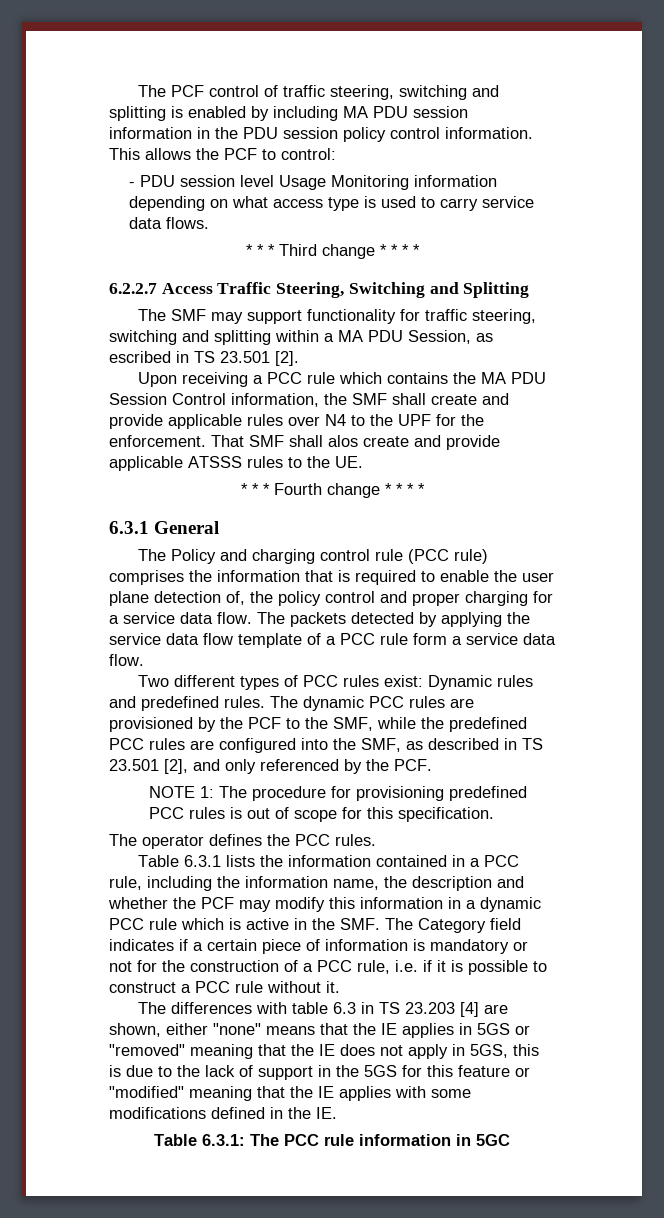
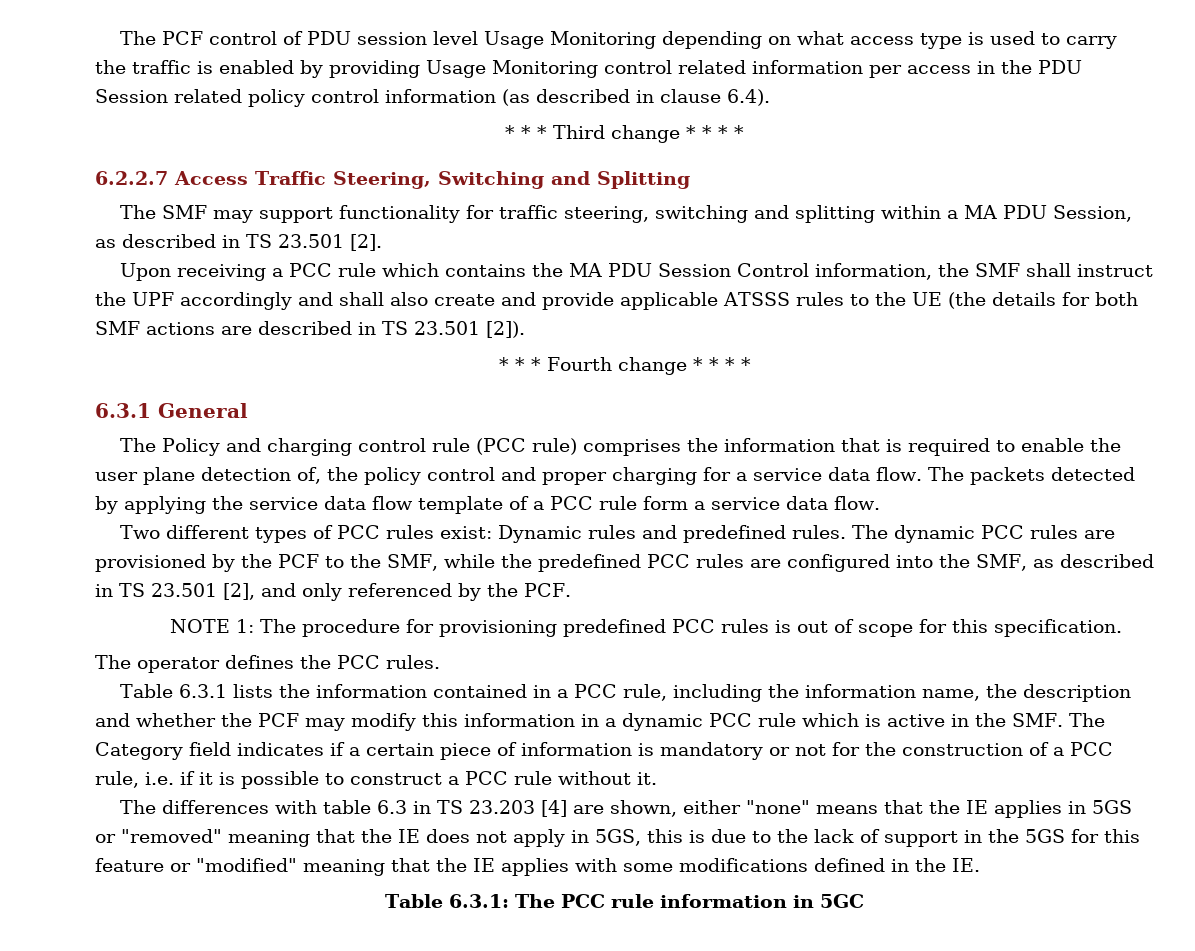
- The PCF control of traffic steering, switching and splitting is enabled by including MA PDU session information in the PDU session policy control information. This allows the PCF to control:
- - PDU session level Usage Monitoring information depending on what access type is used to carry service data flows.
+ The PCF control of PDU session level Usage Monitoring depending on what access type is used to carry the traffic is enabled by providing Usage Monitoring control related information per access in the PDU Session related policy control information (as described in clause 6.4).
- The SMF may support functionality for traffic steering, switching and splitting within a MA PDU Session, as escribed in TS 23.501 [2].
+ The SMF may support functionality for traffic steering, switching and splitting within a MA PDU Session, as described in TS 23.501 [2].
- Upon receiving a PCC rule which contains the MA PDU Session Control information, the SMF shall create and provide applicable rules over N4 to the UPF for the enforcement. That SMF shall alos create and provide applicable ATSSS rules to the UE.
+ Upon receiving a PCC rule which contains the MA PDU Session Control information, the SMF shall instruct the UPF accordingly and shall also create and provide applicable ATSSS rules to the UE (the details for both SMF actions are described in TS 23.501 [2]).

